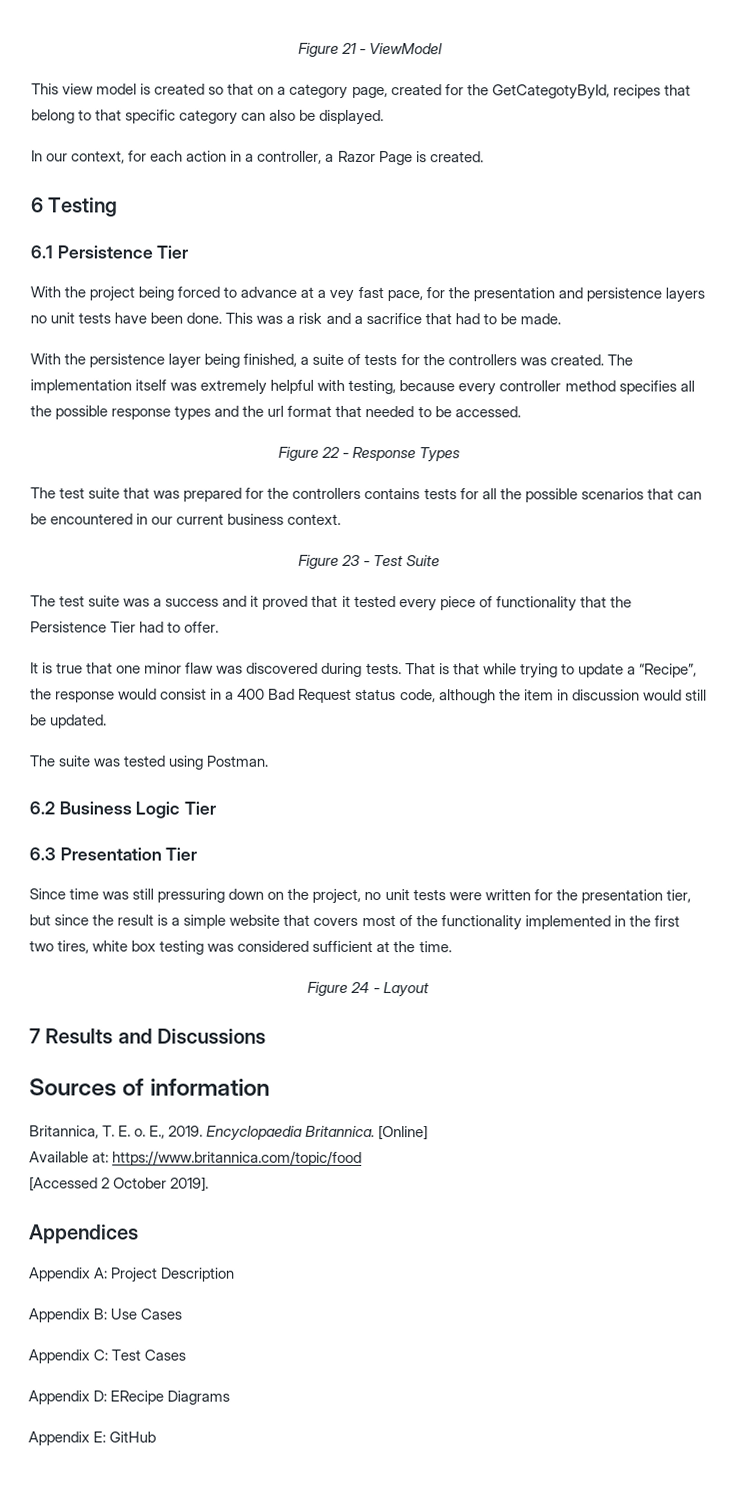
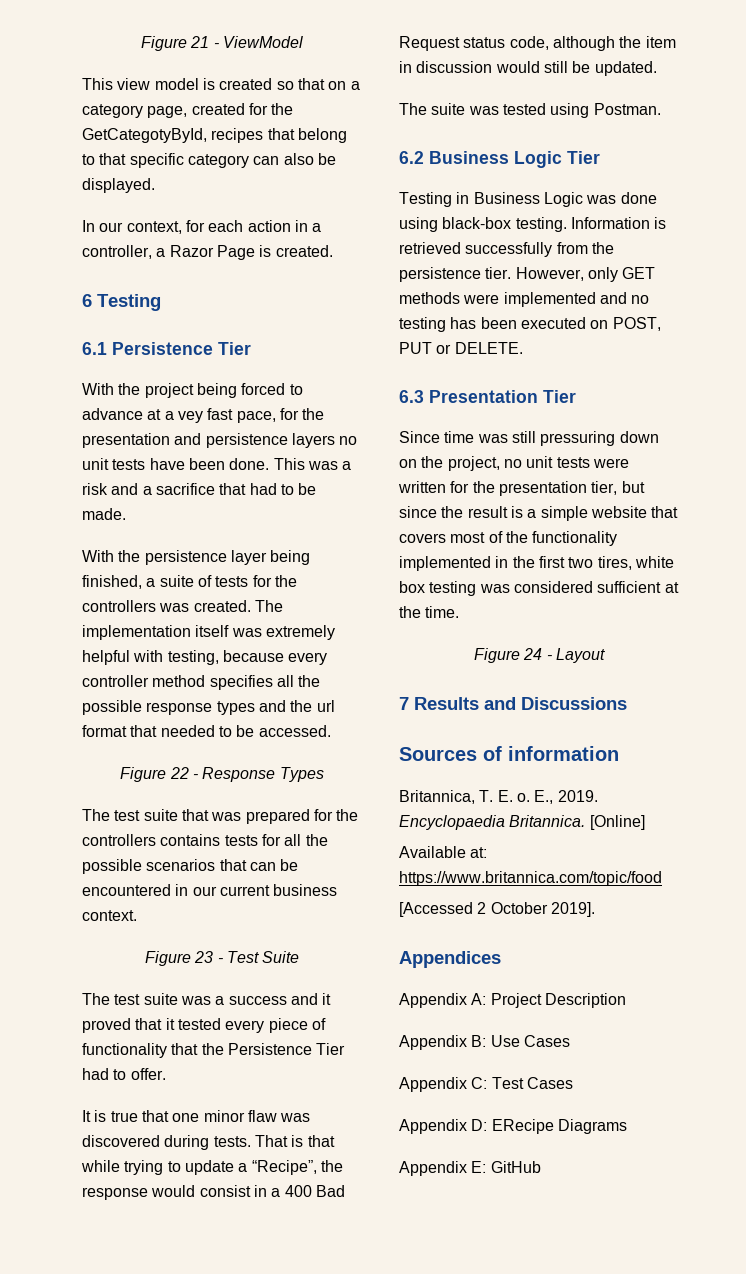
+ Testing in Business Logic was done using black-box testing. Information is retrieved successfully from the persistence tier. However, only GET methods were implemented and no testing has been executed on POST, PUT or DELETE.

